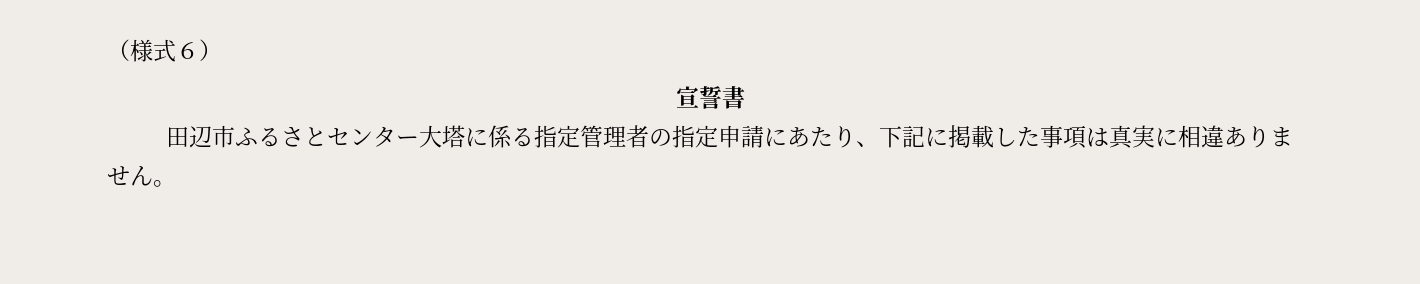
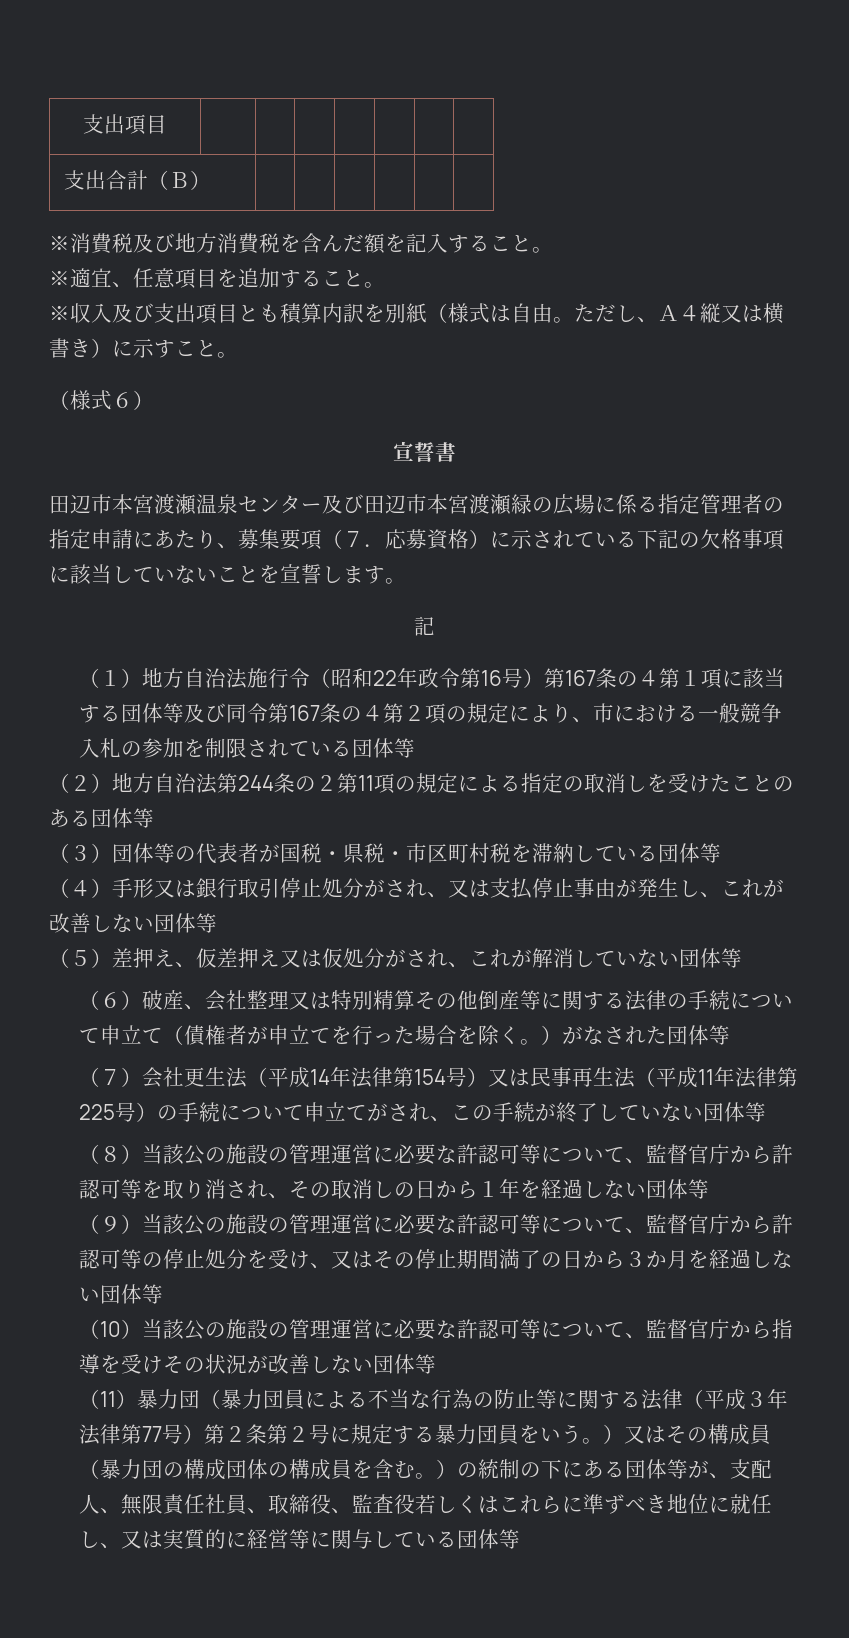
+ 支出項目 | | | | | | |
+ 支出合計（Ｂ） | | | | | |
+ ※消費税及び地方消費税を含んだ額を記入すること。
+ ※適宜、任意項目を追加すること。
+ ※収入及び支出項目とも積算内訳を別紙（様式は自由。ただし、Ａ４縦又は横書き）に示すこと。
- 田辺市ふるさとセンター大塔に係る指定管理者の指定申請にあたり、下記に掲載した事項は真実に相違ありません。
+ 田辺市本宮渡瀬温泉センター及び田辺市本宮渡瀬緑の広場に係る指定管理者の指定申請にあたり、募集要項（７．応募資格）に示されている下記の欠格事項に該当していないことを宣誓します。
+ 記
+ （１）地方自治法施行令（昭和22年政令第16号）第167条の４第１項に該当する団体等及び同令第167条の４第２項の規定により、市における一般競争入札の参加を制限されている団体等
+ （２）地方自治法第244条の２第11項の規定による指定の取消しを受けたことのある団体等
+ （３）団体等の代表者が国税・県税・市区町村税を滞納している団体等
+ （４）手形又は銀行取引停止処分がされ、又は支払停止事由が発生し、これが改善しない団体等
+ （５）差押え、仮差押え又は仮処分がされ、これが解消していない団体等
+ （６）破産、会社整理又は特別精算その他倒産等に関する法律の手続について申立て（債権者が申立てを行った場合を除く。）がなされた団体等
+ （７）会社更生法（平成14年法律第154号）又は民事再生法（平成11年法律第225号）の手続について申立てがされ、この手続が終了していない団体等
+ （８）当該公の施設の管理運営に必要な許認可等について、監督官庁から許認可等を取り消され、その取消しの日から１年を経過しない団体等
+ （９）当該公の施設の管理運営に必要な許認可等について、監督官庁から許認可等の停止処分を受け、又はその停止期間満了の日から３か月を経過しない団体等
+ （10）当該公の施設の管理運営に必要な許認可等について、監督官庁から指導を受けその状況が改善しない団体等
+ （11）暴力団（暴力団員による不当な行為の防止等に関する法律（平成３年法律第77号）第２条第２号に規定する暴力団員をいう。）又はその構成員（暴力団の構成団体の構成員を含む。）の統制の下にある団体等が、支配人、無限責任社員、取締役、監査役若しくはこれらに準ずべき地位に就任し、又は実質的に経営等に関与している団体等

